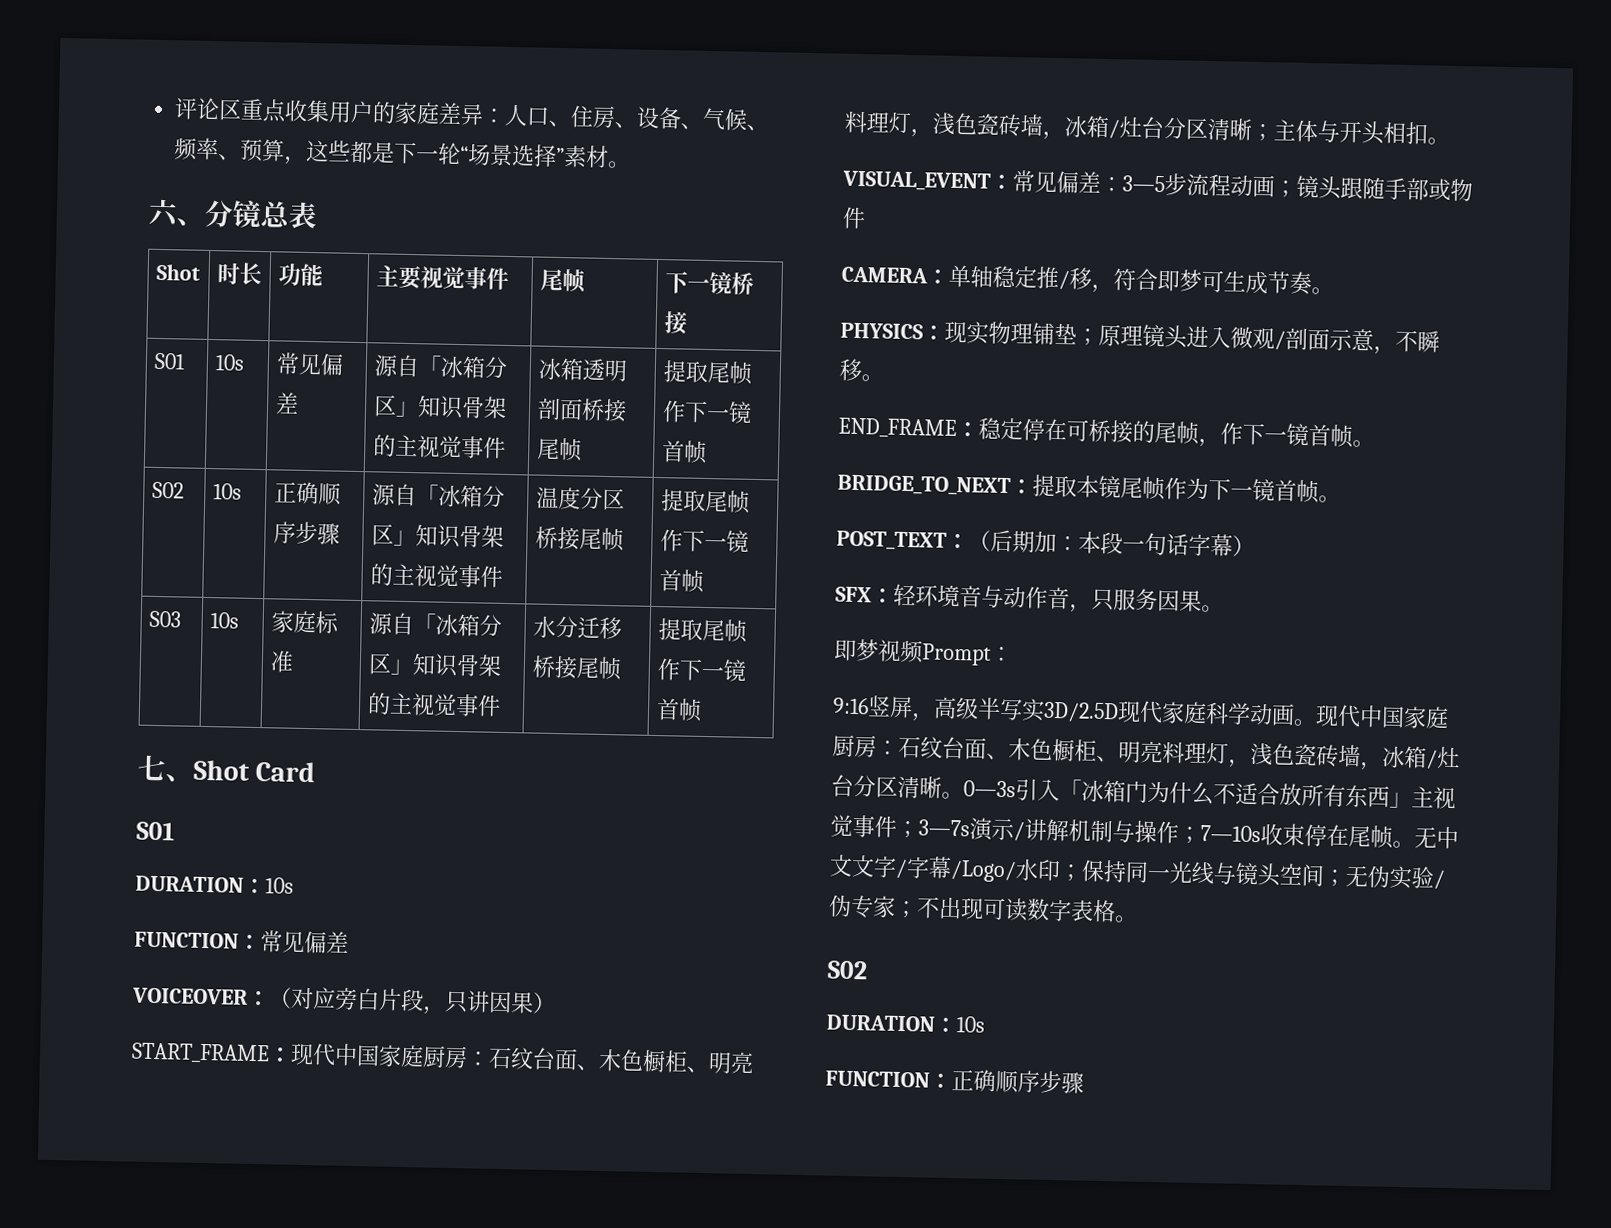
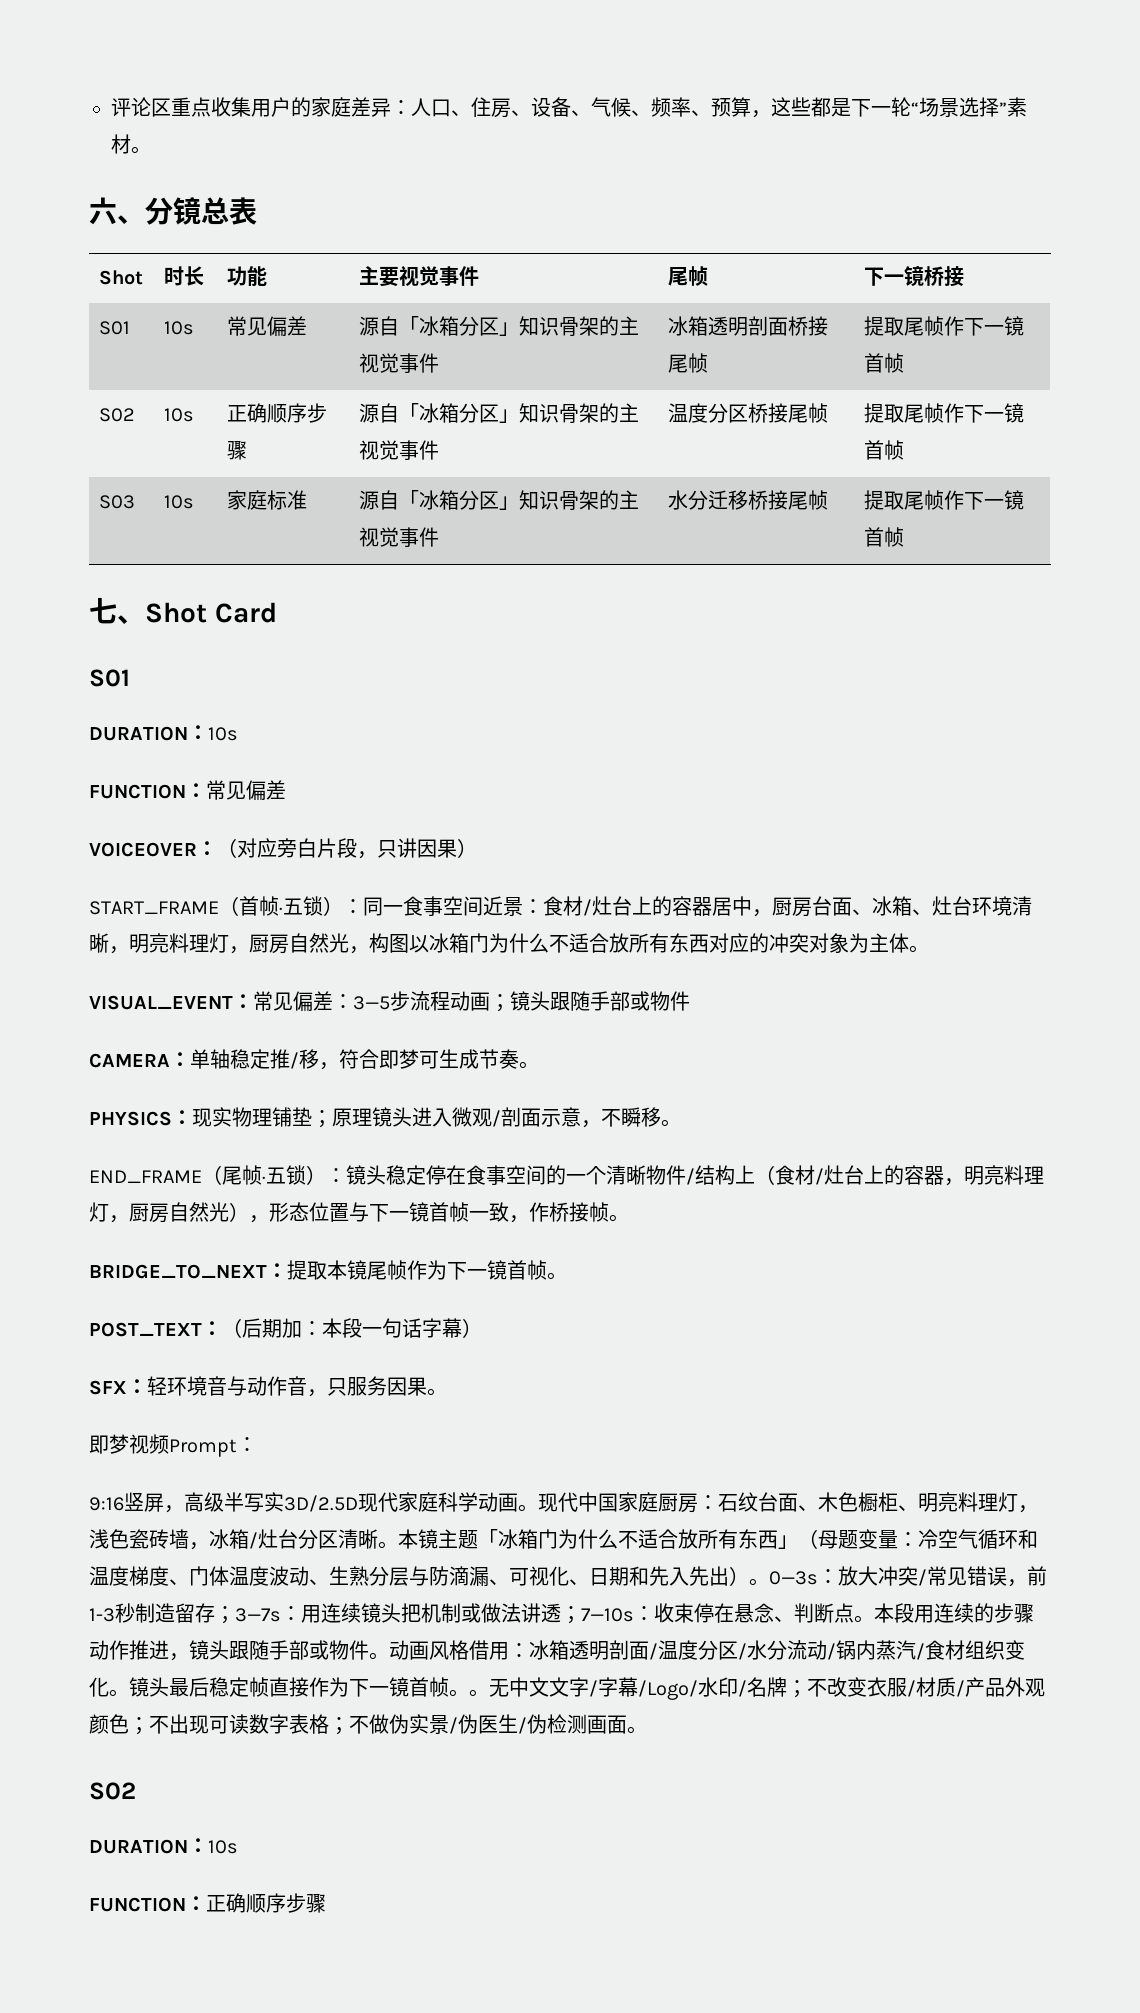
- START_FRAME：现代中国家庭厨房：石纹台面、木色橱柜、明亮料理灯，浅色瓷砖墙，冰箱/灶台分区清晰；主体与开头相扣。
+ START_FRAME（首帧·五锁）：同一食事空间近景：食材/灶台上的容器居中，厨房台面、冰箱、灶台环境清晰，明亮料理灯，厨房自然光，构图以冰箱门为什么不适合放所有东西对应的冲突对象为主体。
- END_FRAME：稳定停在可桥接的尾帧，作下一镜首帧。
+ END_FRAME（尾帧·五锁）：镜头稳定停在食事空间的一个清晰物件/结构上（食材/灶台上的容器，明亮料理灯，厨房自然光），形态位置与下一镜首帧一致，作桥接帧。
- 0—3s引入「冰箱门为什么不适合放所有东西」主视觉事件；3—7s演示/讲解机制与操作；7—10s收束停在尾帧。
+ 本镜主题「冰箱门为什么不适合放所有东西」（母题变量：冷空气循环和温度梯度、门体温度波动、生熟分层与防滴漏、可视化、日期和先入先出）。0—3s：放大冲突/常见错误，前1-3秒制造留存；3—7s：用连续镜头把机制或做法讲透；7—10s：收束停在悬念、判断点。本段用连续的步骤动作推进，镜头跟随手部或物件。动画风格借用：冰箱透明剖面/温度分区/水分流动/锅内蒸汽/食材组织变化。镜头最后稳定帧直接作为下一镜首帧。。
- 无中文文字/字幕/Logo/水印；保持同一光线与镜头空间；无伪实验/伪专家；不出现可读数字表格。
+ 无中文文字/字幕/Logo/水印/名牌；不改变衣服/材质/产品外观颜色；不出现可读数字表格；不做伪实景/伪医生/伪检测画面。

